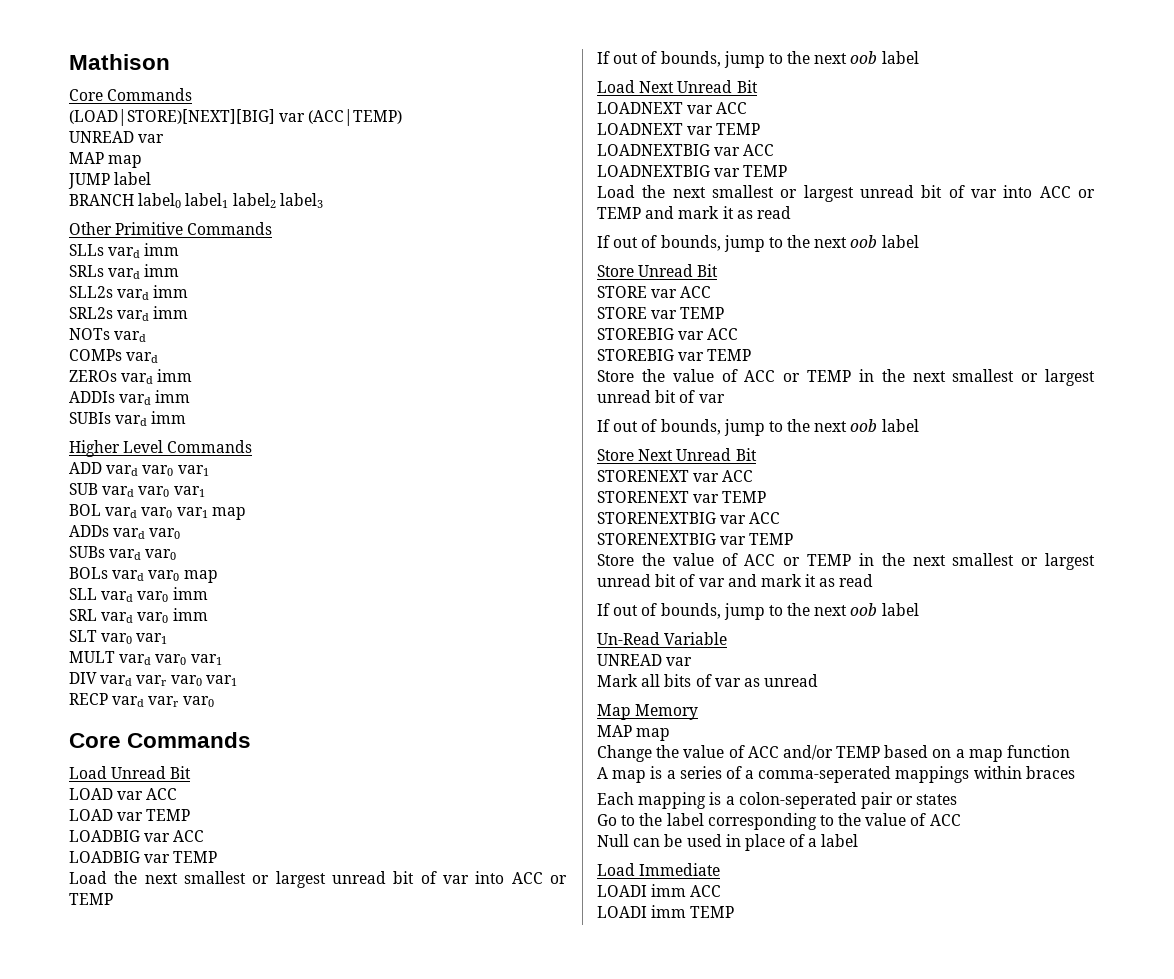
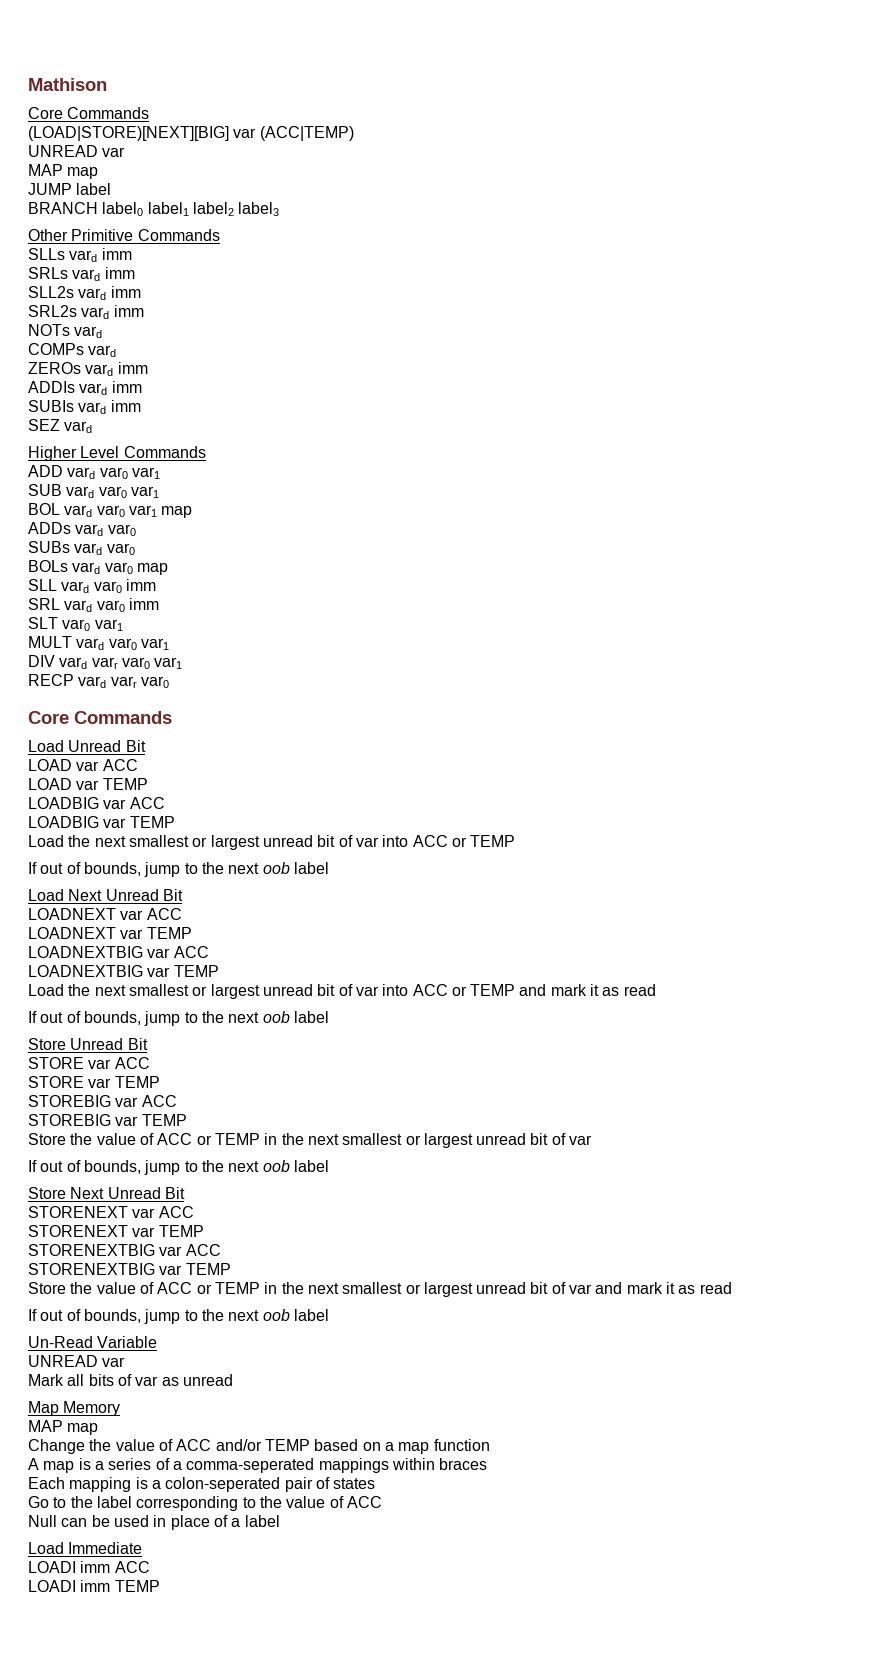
+ SEZ vard
- Each mapping is a colon-seperated pair or states
+ Each mapping is a colon-seperated pair of states

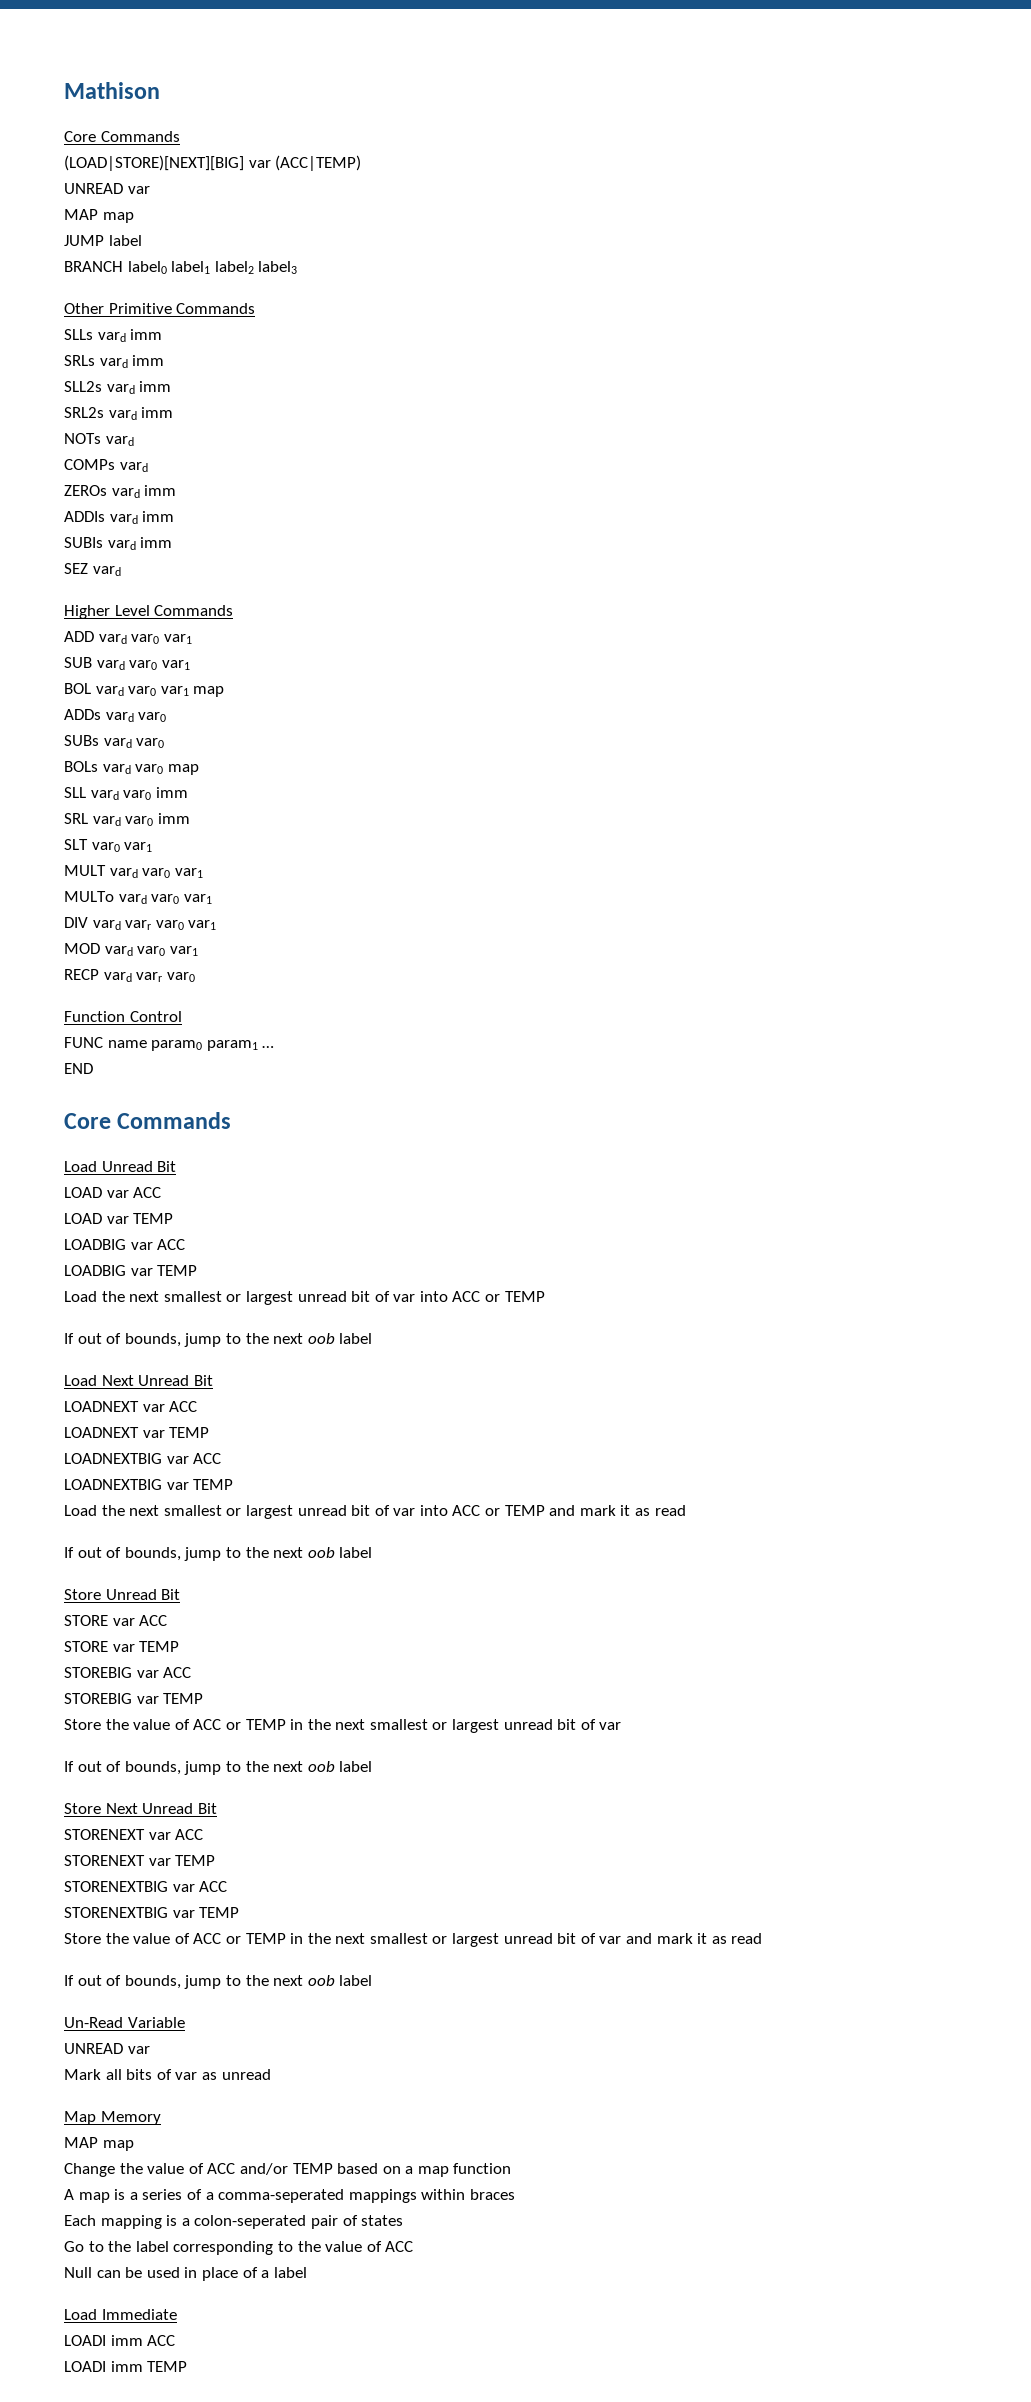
+ MULTo vard var0 var1
+ MOD vard var0 var1
+ Function Control
+ FUNC name param0 param1 …
+ END

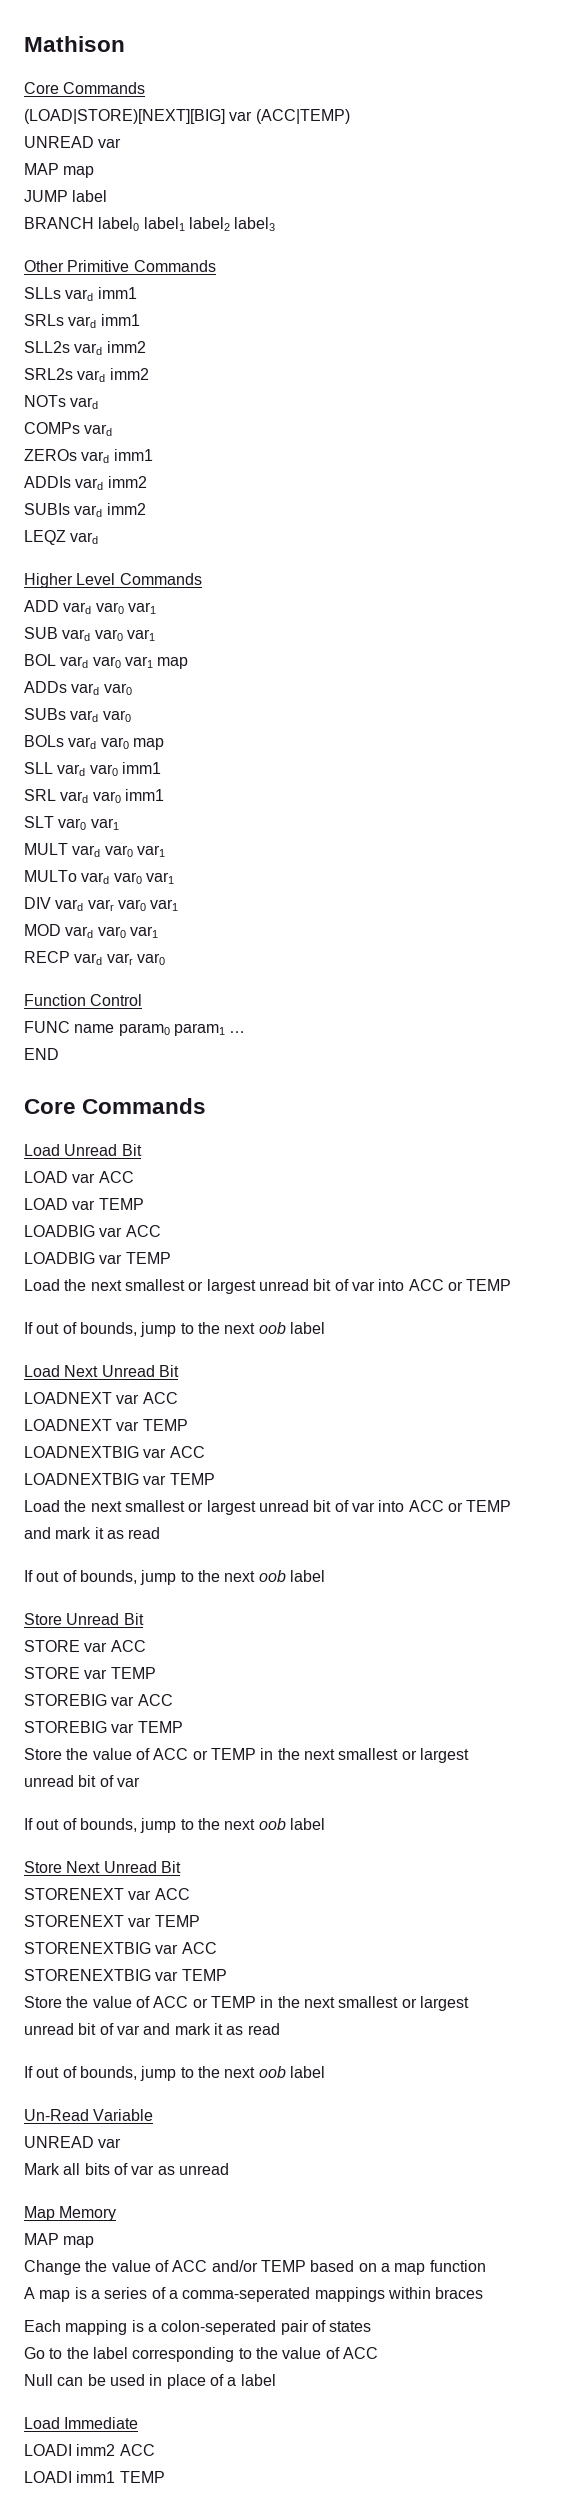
- SLLs vard imm
+ SLLs vard imm1
- SRLs vard imm
+ SRLs vard imm1
- SLL2s vard imm
+ SLL2s vard imm2
- SRL2s vard imm
+ SRL2s vard imm2
- ZEROs vard imm
+ ZEROs vard imm1
- ADDIs vard imm
+ ADDIs vard imm2
- SUBIs vard imm
- SEZ vard
+ SUBIs vard imm2
+ LEQZ vard
- SLL vard var0 imm
+ SLL vard var0 imm1
- SRL vard var0 imm
+ SRL vard var0 imm1
- LOADI imm ACC
+ LOADI imm2 ACC
- LOADI imm TEMP
+ LOADI imm1 TEMP

